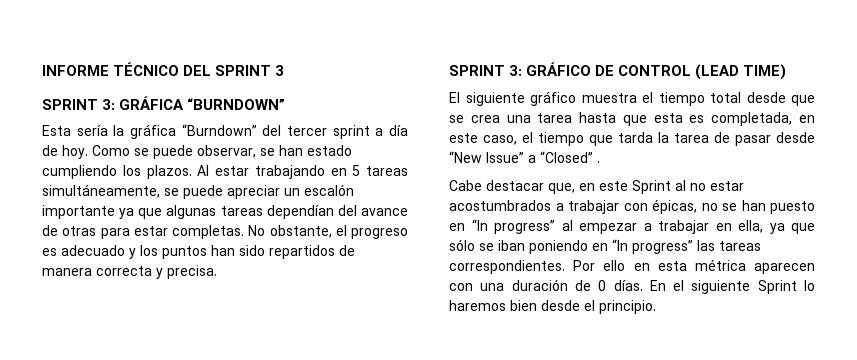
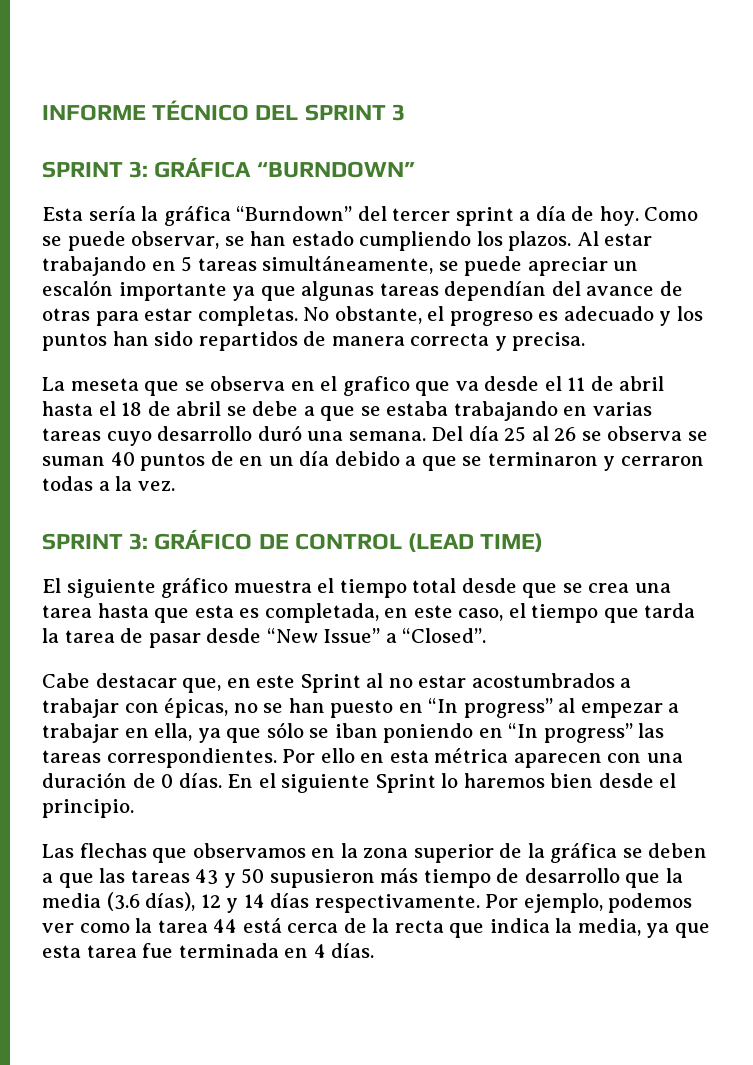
+ La meseta que se observa en el grafico que va desde el 11 de abril hasta el 18 de abril se debe a que se estaba trabajando en varias tareas cuyo desarrollo duró una semana. Del día 25 al 26 se observa se suman 40 puntos de en un día debido a que se terminaron y cerraron todas a la vez.
- El siguiente gráfico muestra el tiempo total desde que se crea una tarea hasta que esta es completada, en este caso, el tiempo que tarda la tarea de pasar desde “New Issue” a “Closed” .
+ El siguiente gráfico muestra el tiempo total desde que se crea una tarea hasta que esta es completada, en este caso, el tiempo que tarda la tarea de pasar desde “New Issue” a “Closed”.
+ Las flechas que observamos en la zona superior de la gráfica se deben a que las tareas 43 y 50 supusieron más tiempo de desarrollo que la media (3.6 días), 12 y 14 días respectivamente. Por ejemplo, podemos ver como la tarea 44 está cerca de la recta que indica la media, ya que esta tarea fue terminada en 4 días.

